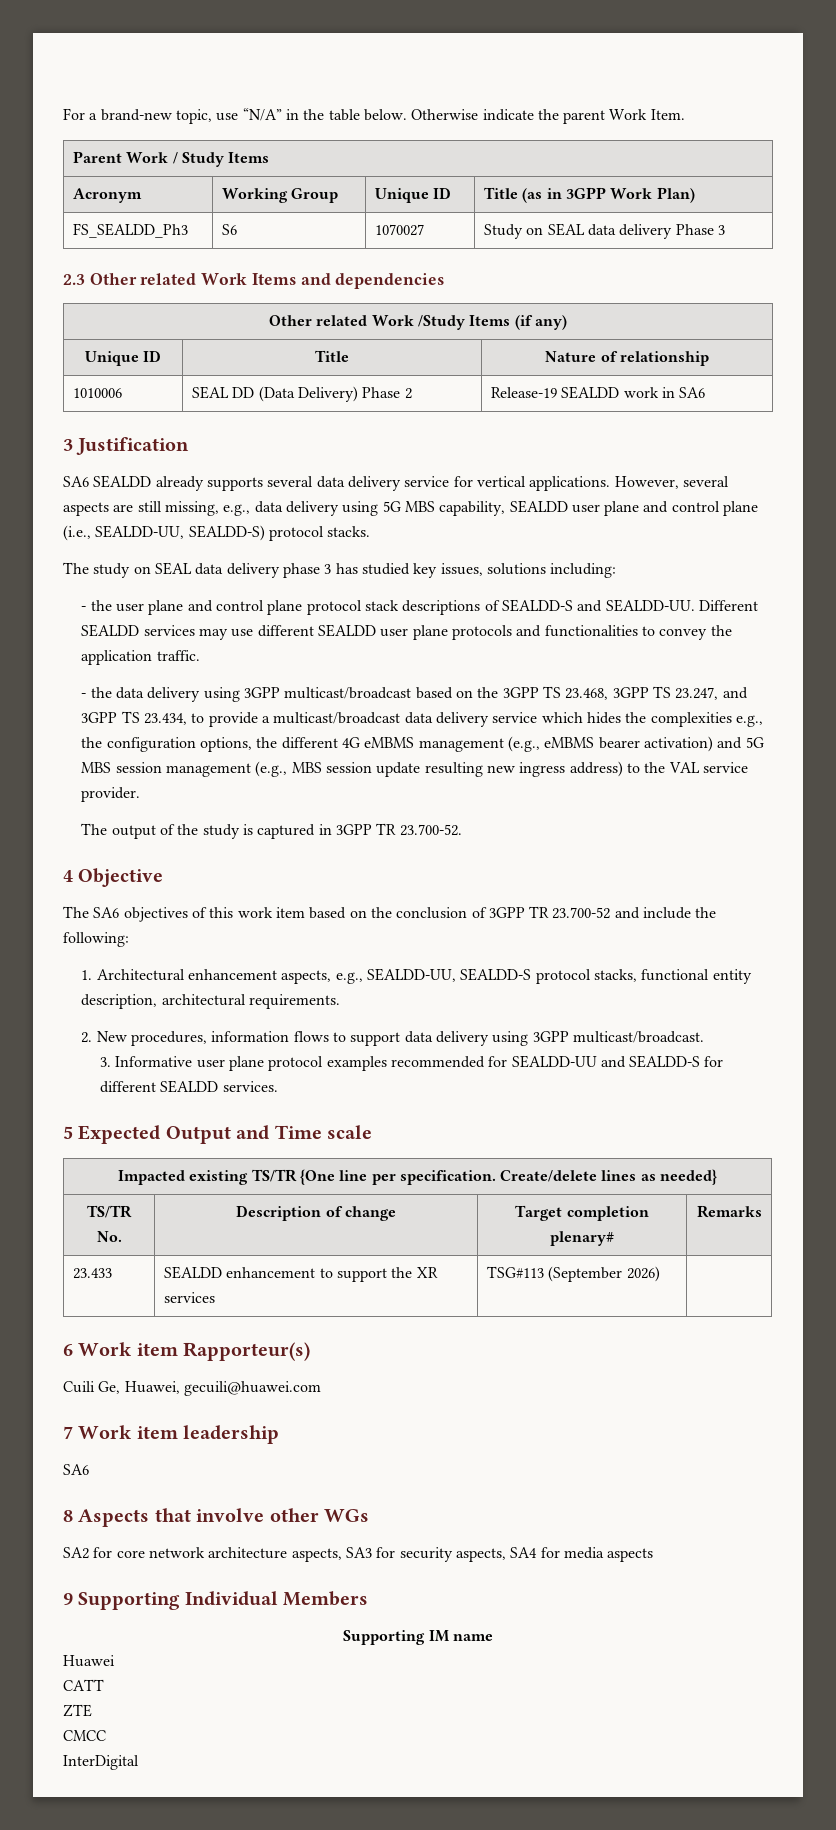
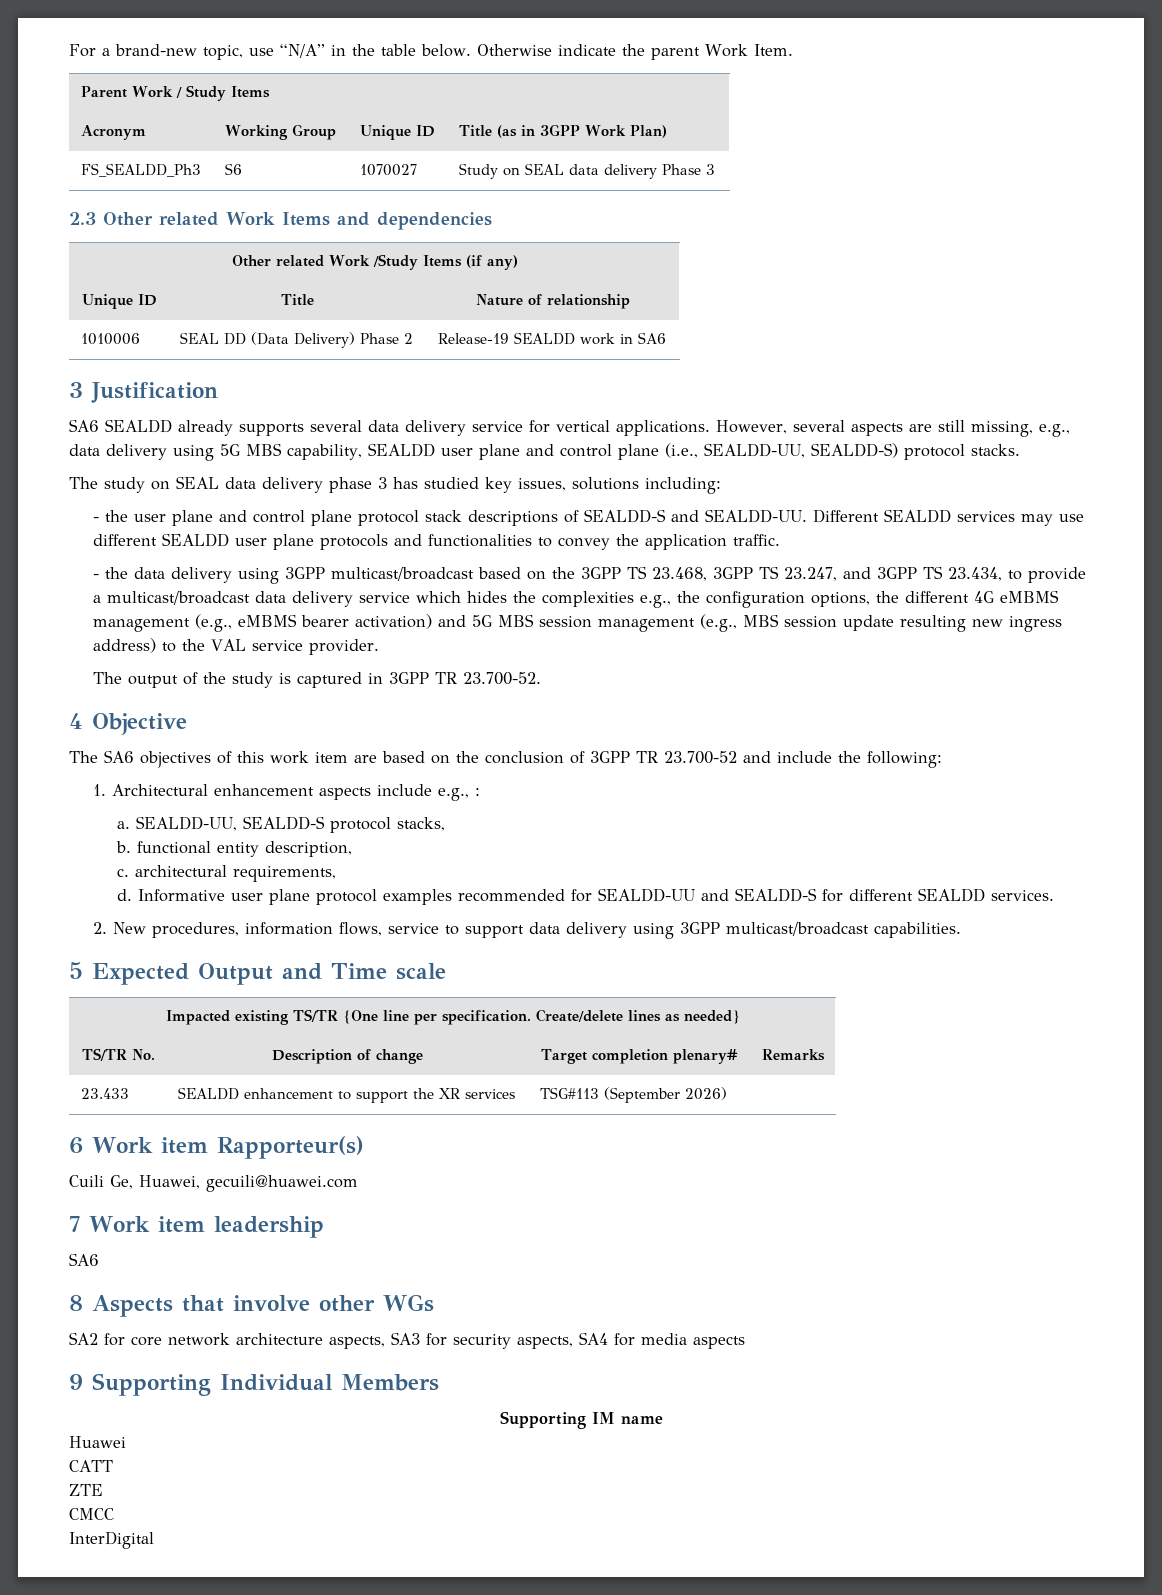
- The SA6 objectives of this work item based on the conclusion of 3GPP TR 23.700-52 and include the following:
+ The SA6 objectives of this work item are based on the conclusion of 3GPP TR 23.700-52 and include the following:
- 1. Architectural enhancement aspects, e.g., SEALDD-UU, SEALDD-S protocol stacks, functional entity description, architectural requirements.
- 2. New procedures, information flows to support data delivery using 3GPP multicast/broadcast.
- 3. Informative user plane protocol examples recommended for SEALDD-UU and SEALDD-S for different SEALDD services.
+ 1. Architectural enhancement aspects include e.g., :
+ a. SEALDD-UU, SEALDD-S protocol stacks,
+ b. functional entity description,
+ c. architectural requirements,
+ d. Informative user plane protocol examples recommended for SEALDD-UU and SEALDD-S for different SEALDD services.
+ 2. New procedures, information flows, service to support data delivery using 3GPP multicast/broadcast capabilities.

